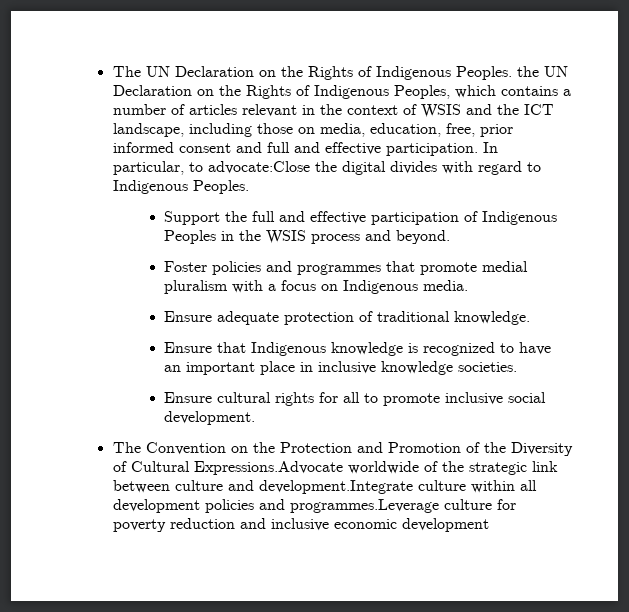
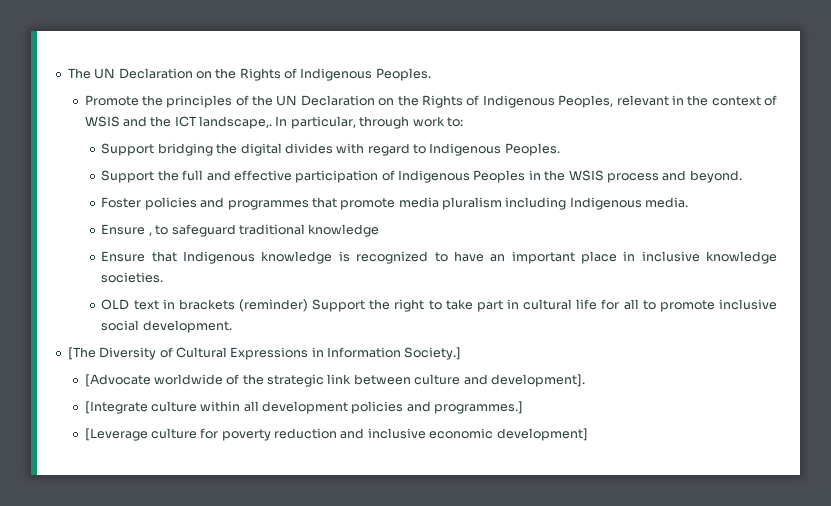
- The UN Declaration on the Rights of Indigenous Peoples. the UN Declaration on the Rights of Indigenous Peoples, which contains a number of articles relevant in the context of WSIS and the ICT landscape, including those on media, education, free, prior informed consent and full and effective participation. In particular, to advocate:Close the digital divides with regard to Indigenous Peoples.
+ The UN Declaration on the Rights of Indigenous Peoples.
+ Promote the principles of the UN Declaration on the Rights of Indigenous Peoples, relevant in the context of WSIS and the ICT landscape,. In particular, through work to:
+ Support bridging the digital divides with regard to Indigenous Peoples.
- Foster policies and programmes that promote medial pluralism with a focus on Indigenous media.
- Ensure adequate protection of traditional knowledge.
+ Foster policies and programmes that promote media pluralism including Indigenous media.
+ Ensure , to safeguard traditional knowledge
- Ensure cultural rights for all to promote inclusive social development.
+ OLD text in brackets (reminder) Support the right to take part in cultural life for all to promote inclusive social development.
- The Convention on the Protection and Promotion of the Diversity of Cultural Expressions.Advocate worldwide of the strategic link between culture and development.Integrate culture within all development policies and programmes.Leverage culture for poverty reduction and inclusive economic development
+ [The Diversity of Cultural Expressions in Information Society.]
+ [Advocate worldwide of the strategic link between culture and development].
+ [Integrate culture within all development policies and programmes.]
+ [Leverage culture for poverty reduction and inclusive economic development]

